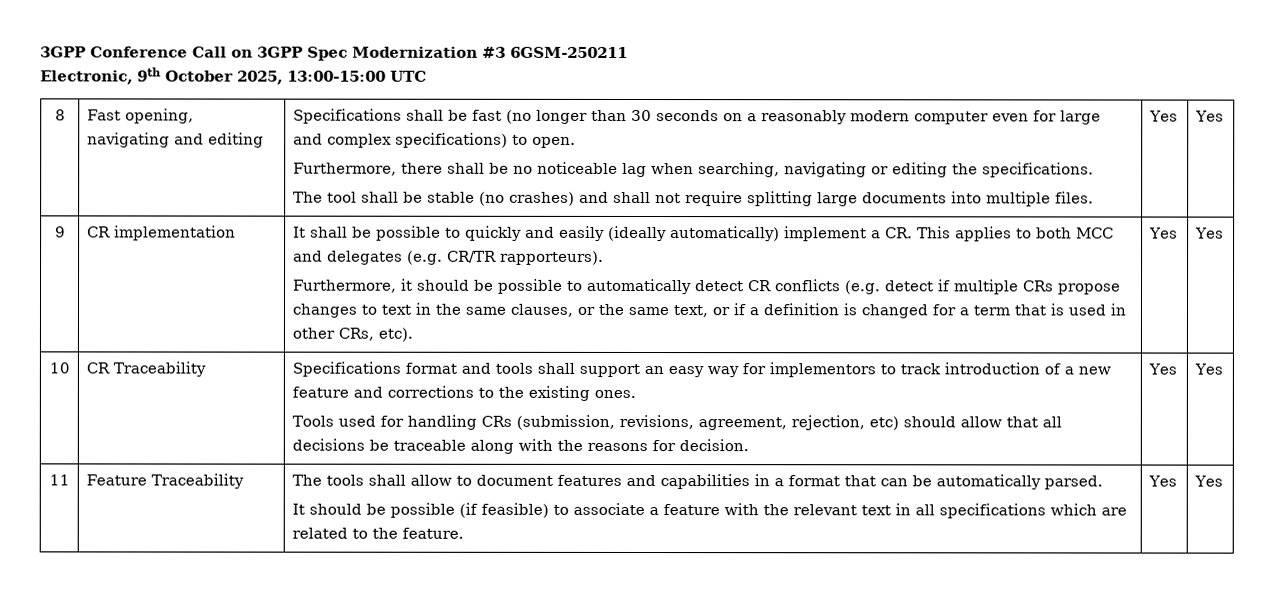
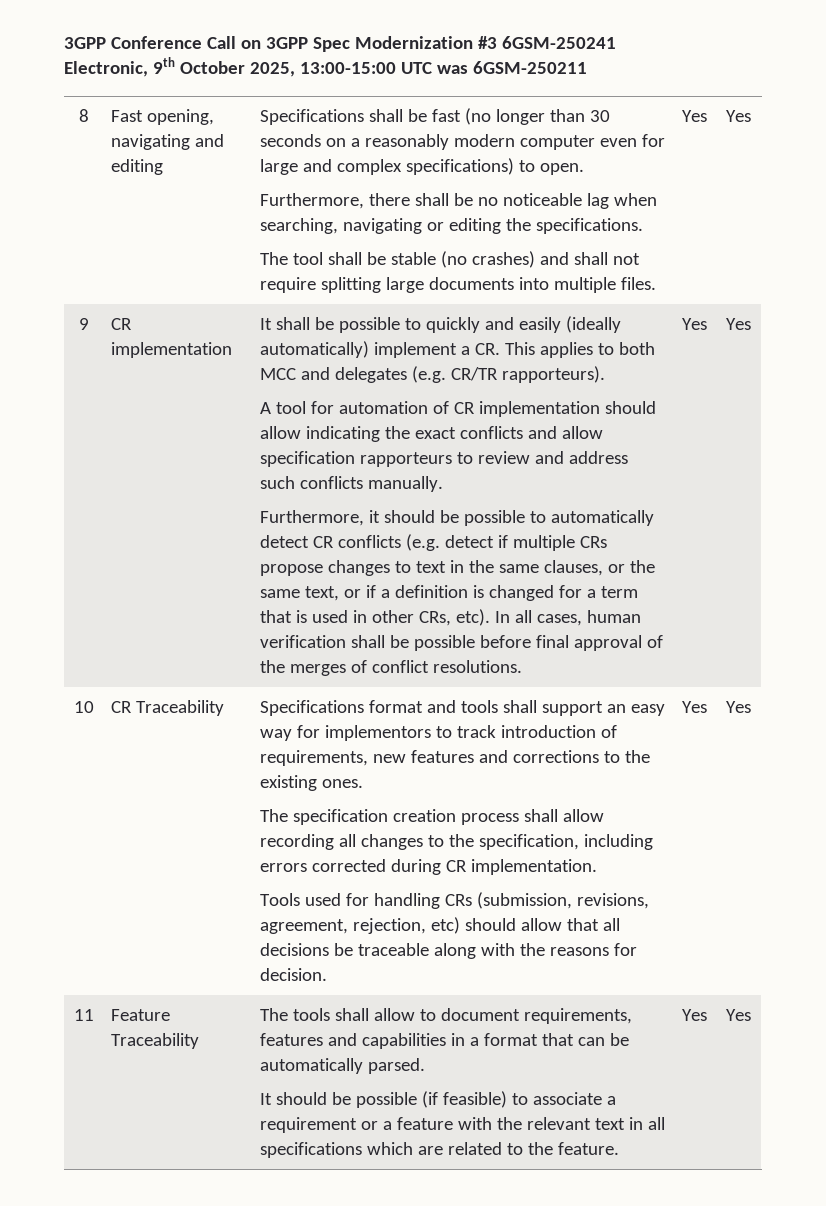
- 3GPP Conference Call on 3GPP Spec Modernization #3 6GSM-250211
+ 3GPP Conference Call on 3GPP Spec Modernization #3 6GSM-250241
- Electronic, 9th October 2025, 13:00-15:00 UTC
+ Electronic, 9th October 2025, 13:00-15:00 UTC was 6GSM-250211
+ A tool for automation of CR implementation should allow indicating the exact conflicts and allow specification rapporteurs to review and address such conflicts manually.
+ In all cases, human verification shall be possible before final approval of the merges of conflict resolutions.
- Specifications format and tools shall support an easy way for implementors to track introduction of a new feature and corrections to the existing ones.
+ Specifications format and tools shall support an easy way for implementors to track introduction of requirements, new features and corrections to the existing ones.
+ The specification creation process shall allow recording all changes to the specification, including errors corrected during CR implementation.
- The tools shall allow to document features and capabilities in a format that can be automatically parsed.
+ The tools shall allow to document requirements, features and capabilities in a format that can be automatically parsed.
- It should be possible (if feasible) to associate a feature with the relevant text in all specifications which are related to the feature.
+ It should be possible (if feasible) to associate a requirement or a feature with the relevant text in all specifications which are related to the feature.

